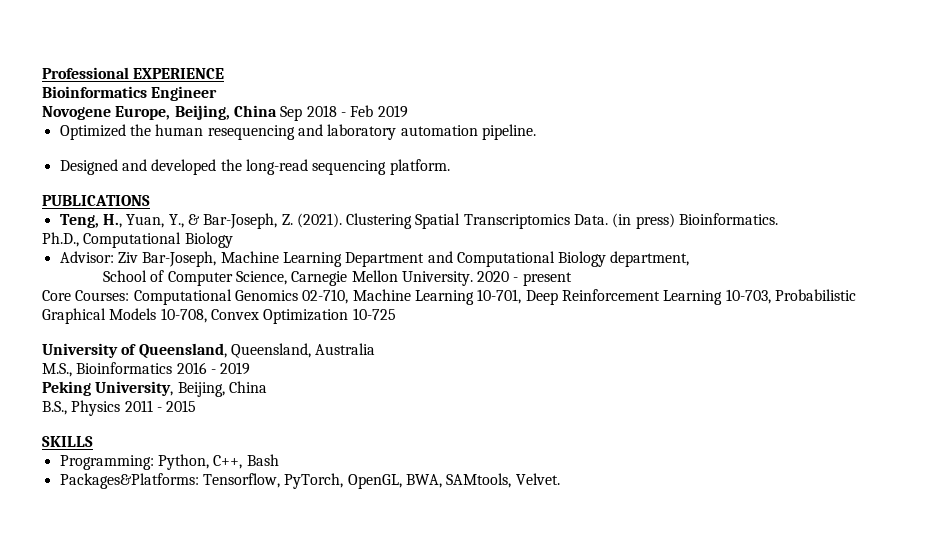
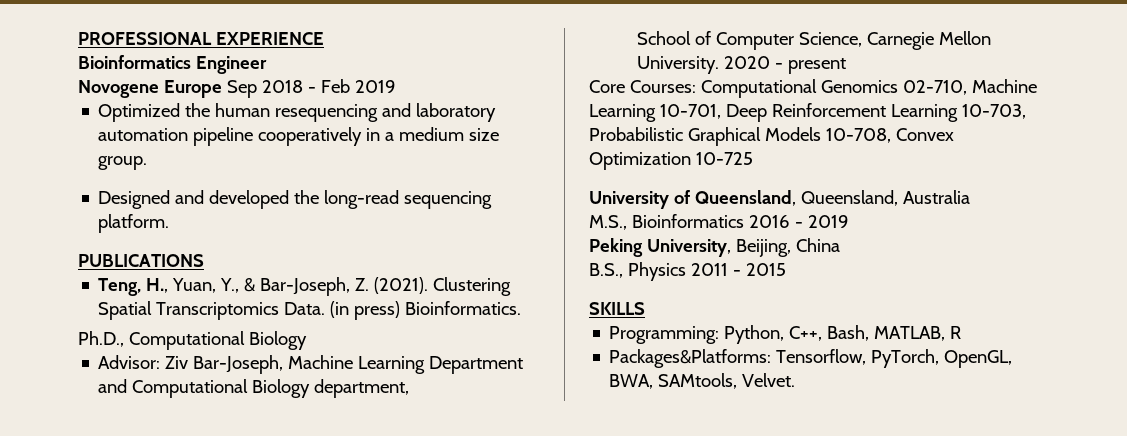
- Professional EXPERIENCE
+ PROFESSIONAL EXPERIENCE
- Novogene Europe, Beijing, China Sep 2018 - Feb 2019
+ Novogene Europe Sep 2018 - Feb 2019
- Optimized the human resequencing and laboratory automation pipeline.
+ Optimized the human resequencing and laboratory automation pipeline cooperatively in a medium size group.
- Programming: Python, C++, Bash
+ Programming: Python, C++, Bash, MATLAB, R

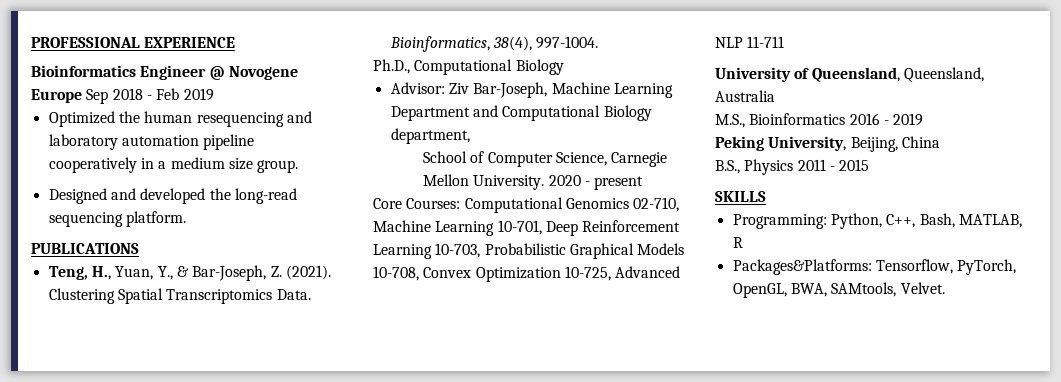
- Bioinformatics Engineer
- Novogene Europe Sep 2018 - Feb 2019
+ Bioinformatics Engineer @ Novogene Europe Sep 2018 - Feb 2019
- (in press) Bioinformatics.
+ Bioinformatics, 38(4), 997-1004.
- Core Courses: Computational Genomics 02-710, Machine Learning 10-701, Deep Reinforcement Learning 10-703, Probabilistic Graphical Models 10-708, Convex Optimization 10-725
+ Core Courses: Computational Genomics 02-710, Machine Learning 10-701, Deep Reinforcement Learning 10-703, Probabilistic Graphical Models 10-708, Convex Optimization 10-725, Advanced NLP 11-711

